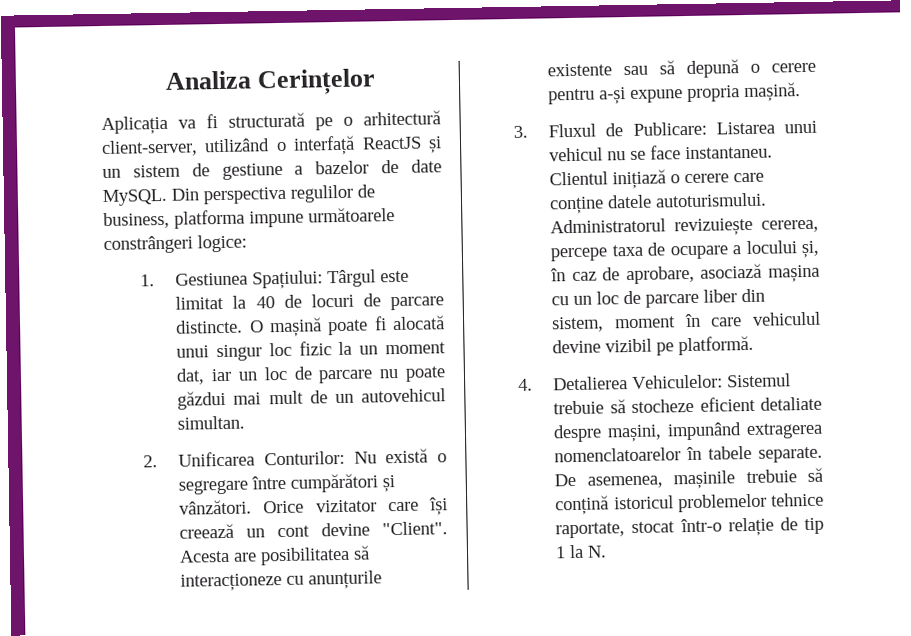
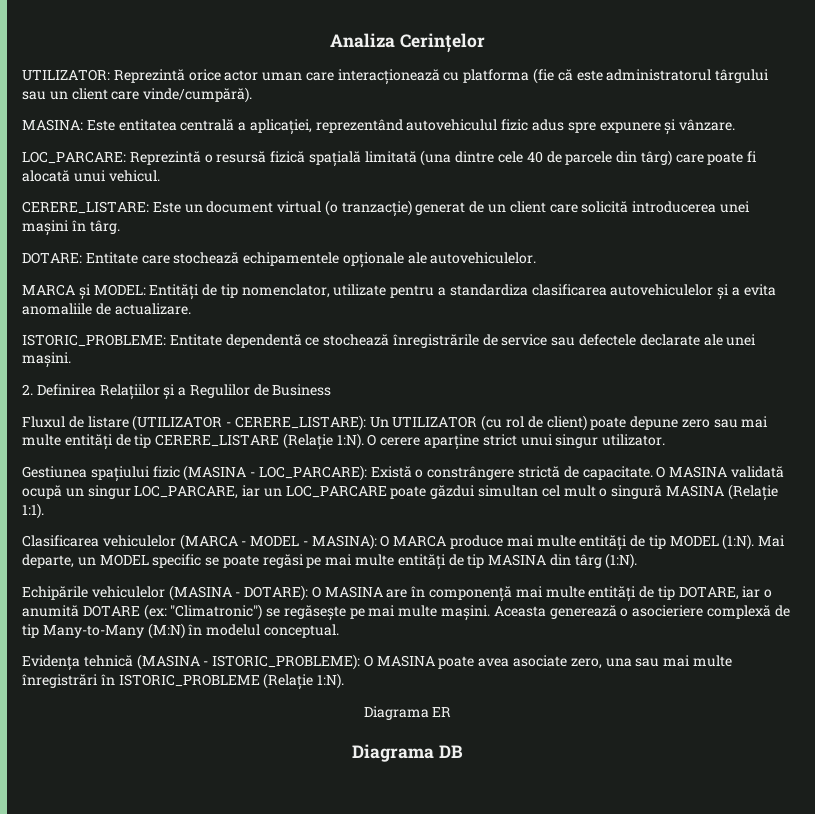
- Aplicația va fi structurată pe o arhitectură client-server, utilizând o interfață ReactJS și un sistem de gestiune a bazelor de date MySQL. Din perspectiva regulilor de business, platforma impune următoarele constrângeri logice:
- 1. Gestiunea Spațiului: Târgul este limitat la 40 de locuri de parcare distincte. O mașină poate fi alocată unui singur loc fizic la un moment dat, iar un loc de parcare nu poate găzdui mai mult de un autovehicul simultan.
- 2. Unificarea Conturilor: Nu există o segregare între cumpărători și vânzători. Orice vizitator care își creează un cont devine "Client". Acesta are posibilitatea să interacționeze cu anunțurile existente sau să depună o cerere pentru a-și expune propria mașină.
- 3. Fluxul de Publicare: Listarea unui vehicul nu se face instantaneu. Clientul inițiază o cerere care conține datele autoturismului. Administratorul revizuiește cererea, percepe taxa de ocupare a locului și, în caz de aprobare, asociază mașina cu un loc de parcare liber din sistem, moment în care vehiculul devine vizibil pe platformă.
- 4. Detalierea Vehiculelor: Sistemul trebuie să stocheze eficient detaliate despre mașini, impunând extragerea nomenclatoarelor în tabele separate. De asemenea, mașinile trebuie să conțină istoricul problemelor tehnice raportate, stocat într-o relație de tip 1 la N.
+ UTILIZATOR: Reprezintă orice actor uman care interacționează cu platforma (fie că este administratorul târgului sau un client care vinde/cumpără).
+ MASINA: Este entitatea centrală a aplicației, reprezentând autovehiculul fizic adus spre expunere și vânzare.
+ LOC_PARCARE: Reprezintă o resursă fizică spațială limitată (una dintre cele 40 de parcele din târg) care poate fi alocată unui vehicul.
+ CERERE_LISTARE: Este un document virtual (o tranzacție) generat de un client care solicită introducerea unei mașini în târg.
+ DOTARE: Entitate care stochează echipamentele opționale ale autovehiculelor.
+ MARCA și MODEL: Entități de tip nomenclator, utilizate pentru a standardiza clasificarea autovehiculelor și a evita anomaliile de actualizare.
+ ISTORIC_PROBLEME: Entitate dependentă ce stochează înregistrările de service sau defectele declarate ale unei mașini.
+ 2. Definirea Relațiilor și a Regulilor de Business
+ Fluxul de listare (UTILIZATOR - CERERE_LISTARE): Un UTILIZATOR (cu rol de client) poate depune zero sau mai multe entități de tip CERERE_LISTARE (Relație 1:N). O cerere aparține strict unui singur utilizator.
+ Gestiunea spațiului fizic (MASINA - LOC_PARCARE): Există o constrângere strictă de capacitate. O MASINA validată ocupă un singur LOC_PARCARE, iar un LOC_PARCARE poate găzdui simultan cel mult o singură MASINA (Relație 1:1).
+ Clasificarea vehiculelor (MARCA - MODEL - MASINA): O MARCA produce mai multe entități de tip MODEL (1:N). Mai departe, un MODEL specific se poate regăsi pe mai multe entități de tip MASINA din târg (1:N).
+ Echipările vehiculelor (MASINA - DOTARE): O MASINA are în componență mai multe entități de tip DOTARE, iar o anumită DOTARE (ex: "Climatronic") se regăsește pe mai multe mașini. Aceasta generează o asocieriere complexă de tip Many-to-Many (M:N) în modelul conceptual.
+ Evidența tehnică (MASINA - ISTORIC_PROBLEME): O MASINA poate avea asociate zero, una sau mai multe înregistrări în ISTORIC_PROBLEME (Relație 1:N).
+ Diagrama ER
+ Diagrama DB

